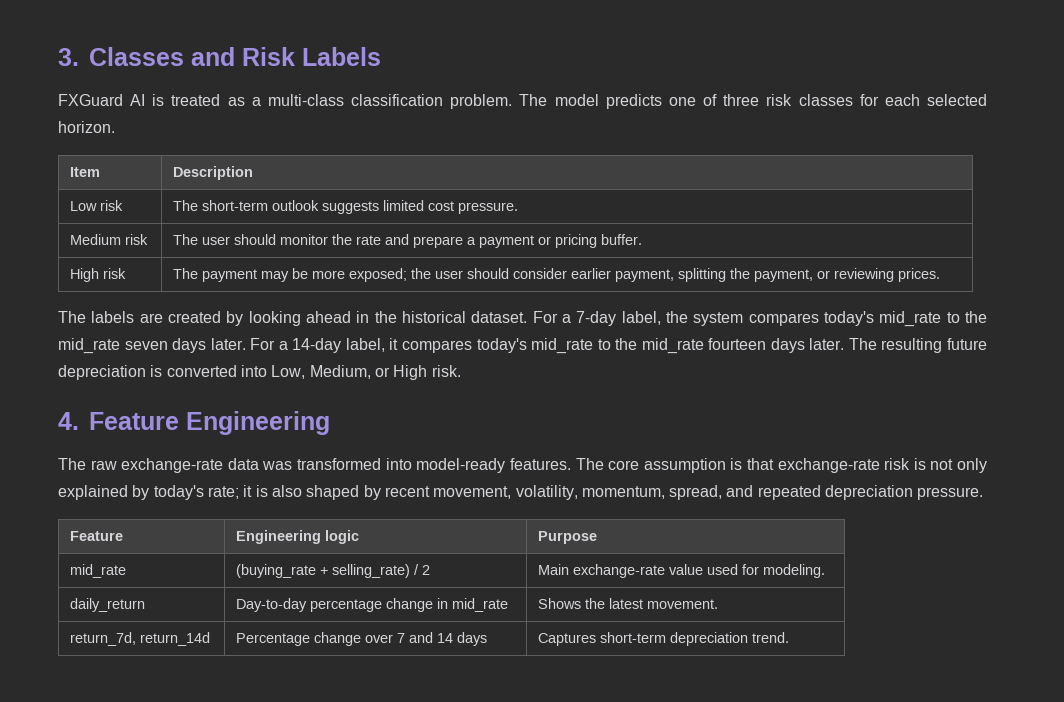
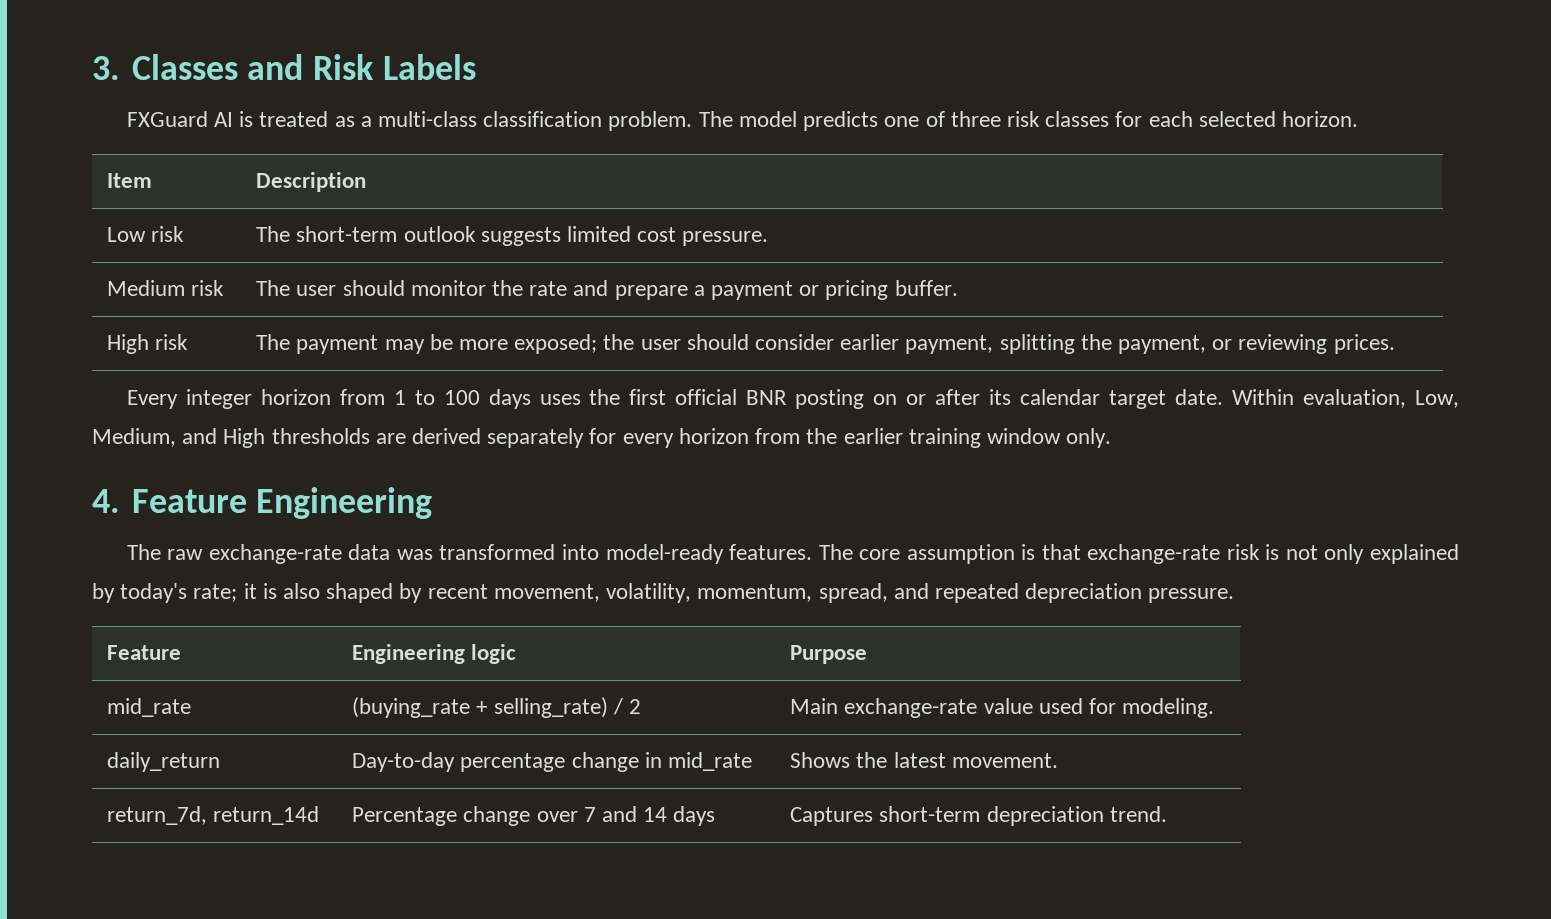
- The labels are created by looking ahead in the historical dataset. For a 7-day label, the system compares today's mid_rate to the mid_rate seven days later. For a 14-day label, it compares today's mid_rate to the mid_rate fourteen days later. The resulting future depreciation is converted into Low, Medium, or High risk.
+ Every integer horizon from 1 to 100 days uses the first official BNR posting on or after its calendar target date. Within evaluation, Low, Medium, and High thresholds are derived separately for every horizon from the earlier training window only.

